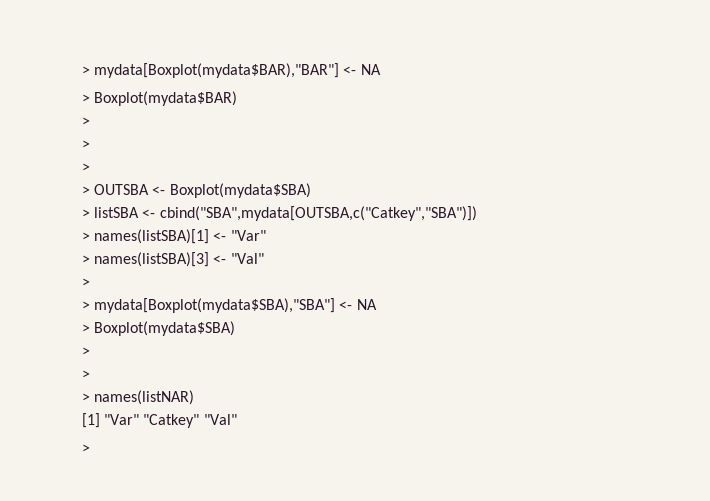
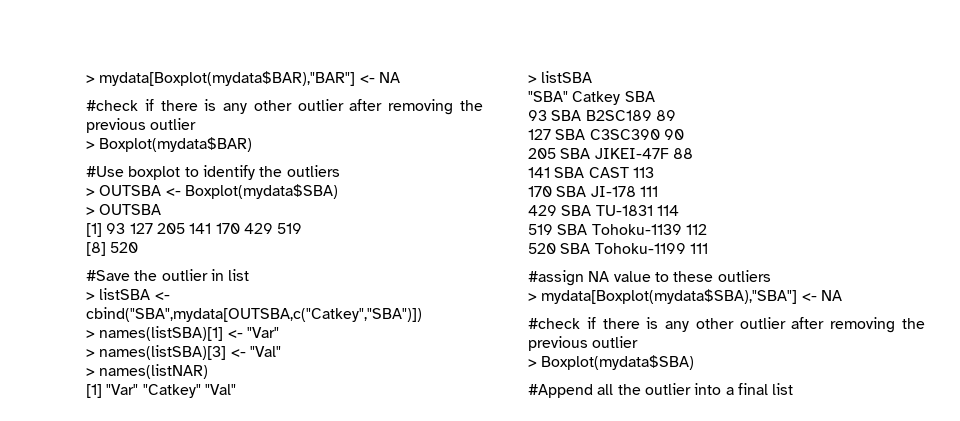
  > mydata[Boxplot(mydata$BAR),"BAR"] <- NA
+ #check if there is any other outlier after removing the previous outlier
  > Boxplot(mydata$BAR)
- >
- >
- >
+ #Use boxplot to identify the outliers
  > OUTSBA <- Boxplot(mydata$SBA)
+ > OUTSBA
+ [1] 93 127 205 141 170 429 519
+ [8] 520
+ #Save the outlier in list
  > names(listSBA)[3] <- "Val"
- >
- > mydata[Boxplot(mydata$SBA),"SBA"] <- NA
- > Boxplot(mydata$SBA)
- >
- >
  [1] "Var" "Catkey" "Val"
- >
+ > listSBA
+ "SBA" Catkey SBA
+ 93 SBA B2SC189 89
+ 127 SBA C3SC390 90
+ 205 SBA JIKEI-47F 88
+ 141 SBA CAST 113
+ 170 SBA JI-178 111
+ 429 SBA TU-1831 114
+ 519 SBA Tohoku-1139 112
+ 520 SBA Tohoku-1199 111
+ #assign NA value to these outliers
+ > mydata[Boxplot(mydata$SBA),"SBA"] <- NA
+ #check if there is any other outlier after removing the previous outlier
+ > Boxplot(mydata$SBA)
+ #Append all the outlier into a final list

